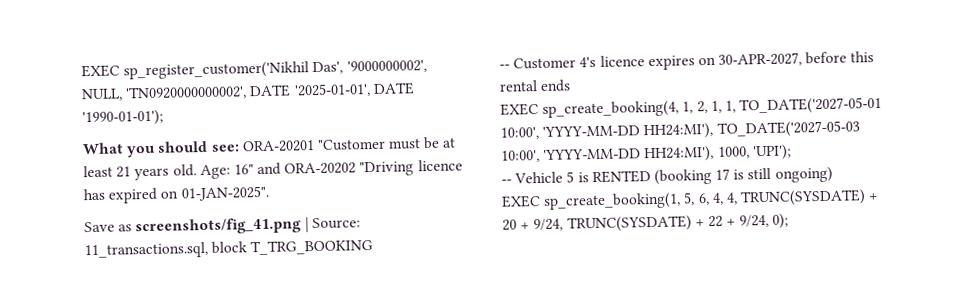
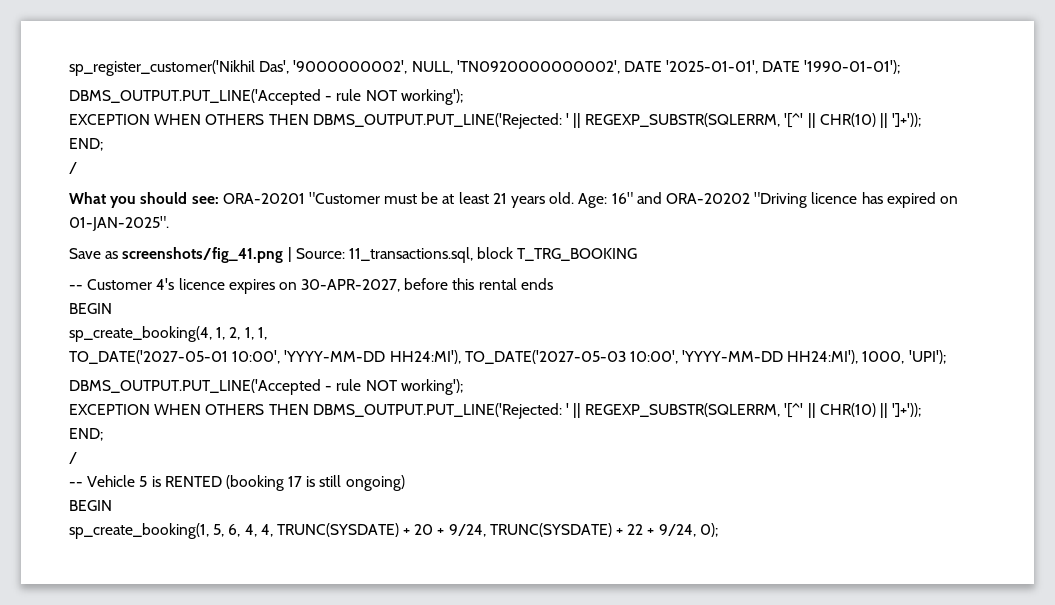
- EXEC sp_register_customer('Nikhil Das', '9000000002', NULL, 'TN0920000000002', DATE '2025-01-01', DATE '1990-01-01');
+ sp_register_customer('Nikhil Das', '9000000002', NULL, 'TN0920000000002', DATE '2025-01-01', DATE '1990-01-01');
+ DBMS_OUTPUT.PUT_LINE('Accepted - rule NOT working');
+ EXCEPTION WHEN OTHERS THEN DBMS_OUTPUT.PUT_LINE('Rejected: ' || REGEXP_SUBSTR(SQLERRM, '[^' || CHR(10) || ']+'));
+ END;
+ /
  -- Customer 4's licence expires on 30-APR-2027, before this rental ends
- EXEC sp_create_booking(4, 1, 2, 1, 1, TO_DATE('2027-05-01 10:00', 'YYYY-MM-DD HH24:MI'), TO_DATE('2027-05-03 10:00', 'YYYY-MM-DD HH24:MI'), 1000, 'UPI');
+ BEGIN
+ sp_create_booking(4, 1, 2, 1, 1,
+ TO_DATE('2027-05-01 10:00', 'YYYY-MM-DD HH24:MI'), TO_DATE('2027-05-03 10:00', 'YYYY-MM-DD HH24:MI'), 1000, 'UPI');
+ DBMS_OUTPUT.PUT_LINE('Accepted - rule NOT working');
+ EXCEPTION WHEN OTHERS THEN DBMS_OUTPUT.PUT_LINE('Rejected: ' || REGEXP_SUBSTR(SQLERRM, '[^' || CHR(10) || ']+'));
+ END;
+ /
  -- Vehicle 5 is RENTED (booking 17 is still ongoing)
- EXEC sp_create_booking(1, 5, 6, 4, 4, TRUNC(SYSDATE) + 20 + 9/24, TRUNC(SYSDATE) + 22 + 9/24, 0);
+ BEGIN
+ sp_create_booking(1, 5, 6, 4, 4, TRUNC(SYSDATE) + 20 + 9/24, TRUNC(SYSDATE) + 22 + 9/24, 0);

